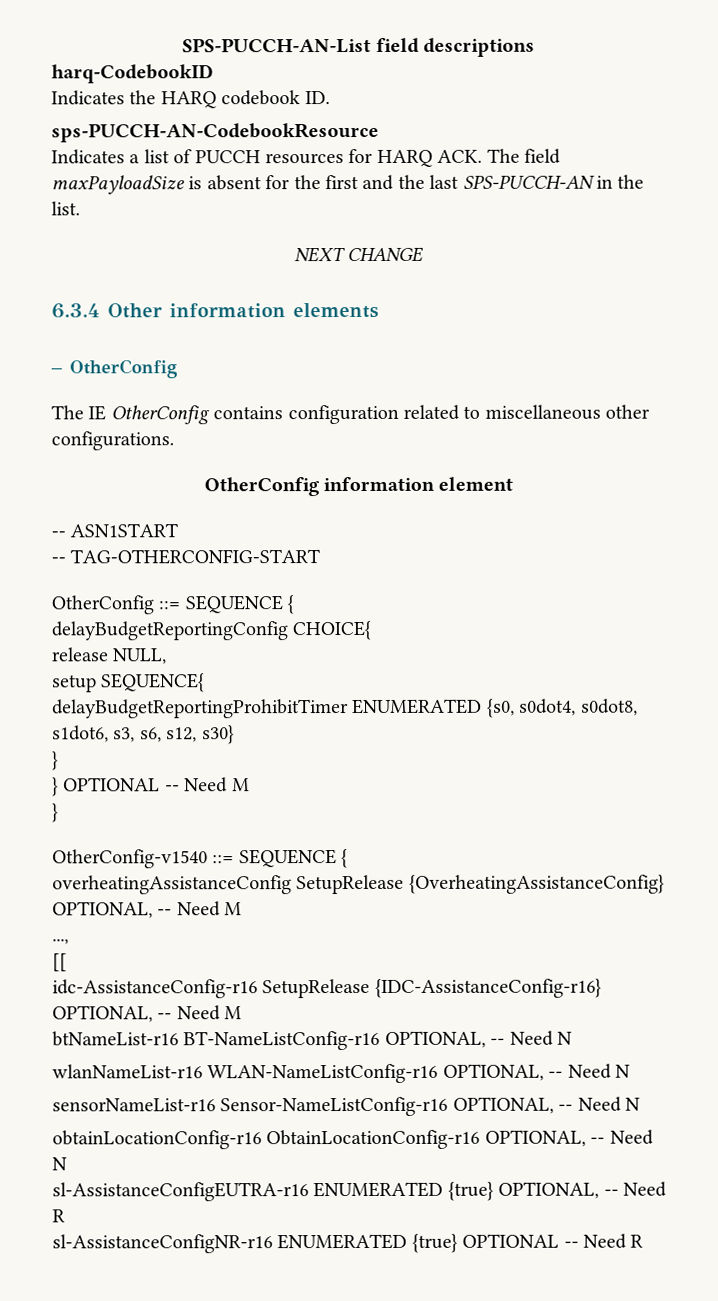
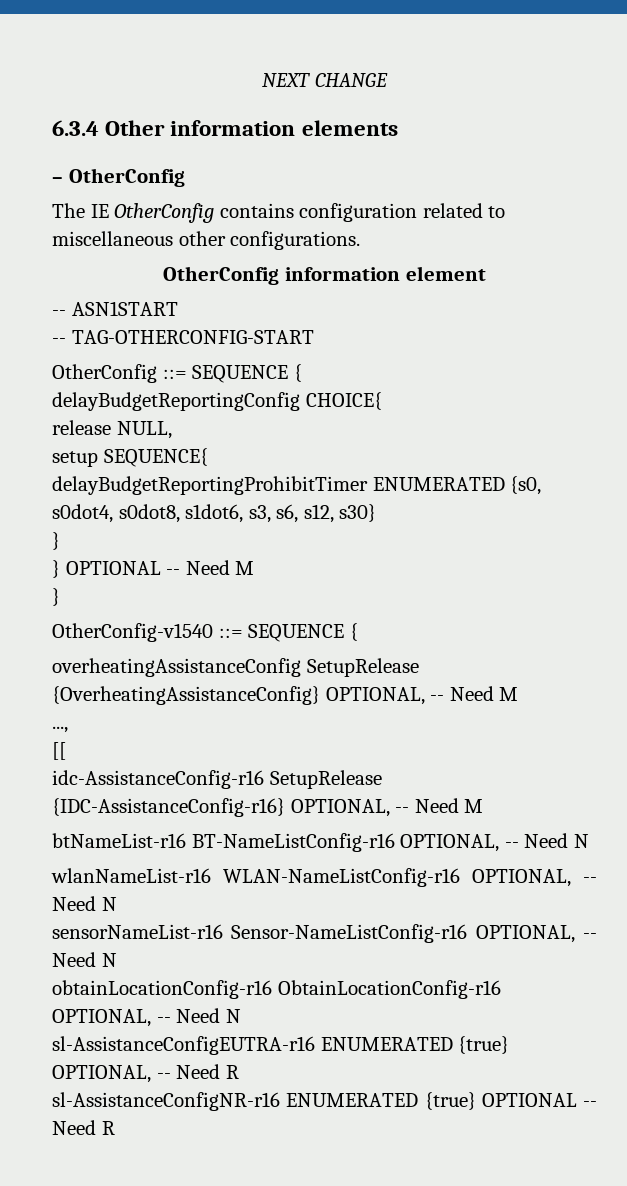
- SPS-PUCCH-AN-List field descriptions
- harq-CodebookID
- Indicates the HARQ codebook ID.
- sps-PUCCH-AN-CodebookResource
- Indicates a list of PUCCH resources for HARQ ACK. The field maxPayloadSize is absent for the first and the last SPS-PUCCH-AN in the list.

